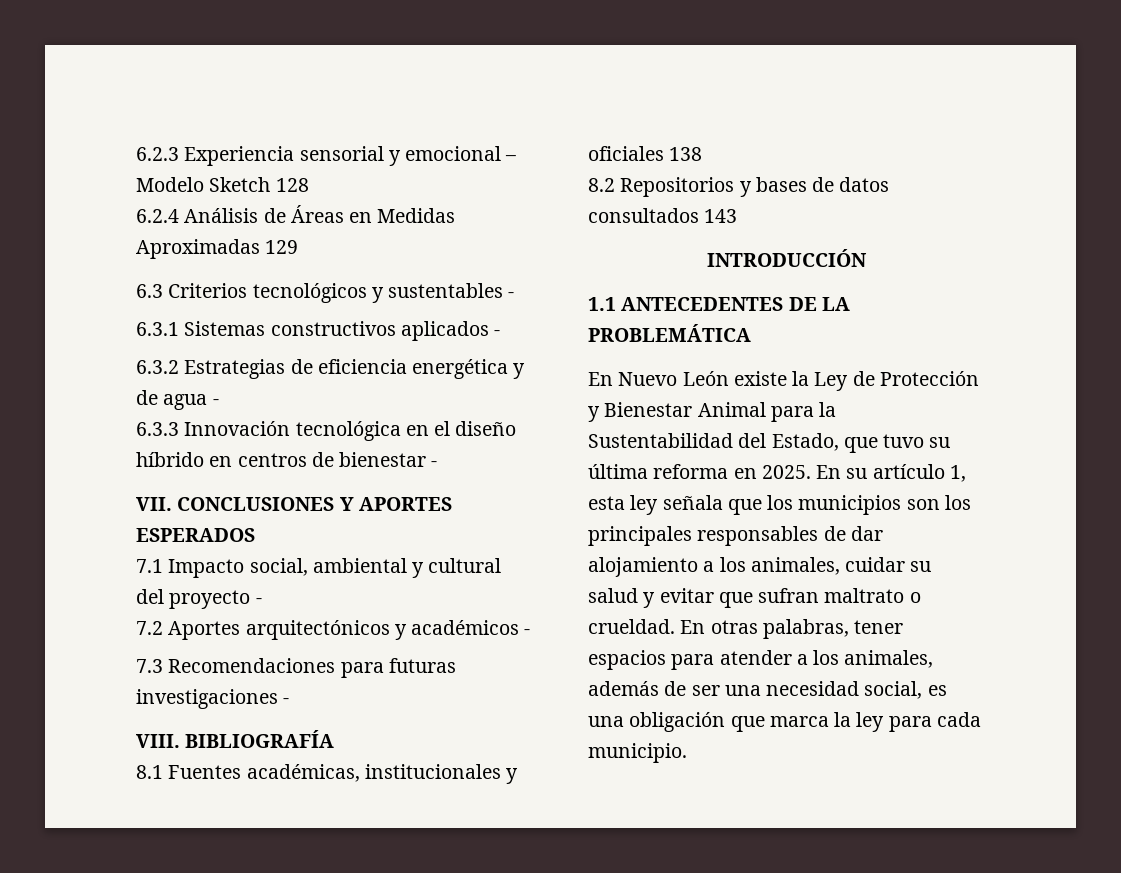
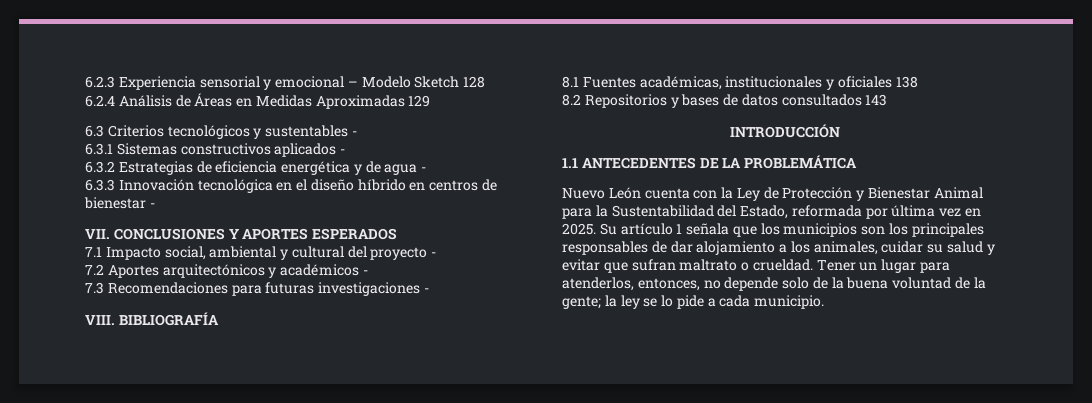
- En Nuevo León existe la Ley de Protección y Bienestar Animal para la Sustentabilidad del Estado, que tuvo su última reforma en 2025. En su artículo 1, esta ley señala que los municipios son los principales responsables de dar alojamiento a los animales, cuidar su salud y evitar que sufran maltrato o crueldad.
+ Nuevo León cuenta con la Ley de Protección y Bienestar Animal para la Sustentabilidad del Estado, reformada por última vez en 2025. Su artículo 1 señala que los municipios son los principales responsables de dar alojamiento a los animales, cuidar su salud y evitar que sufran maltrato o crueldad.
- En otras palabras, tener espacios para atender a los animales, además de ser una necesidad social, es una obligación que marca la ley para cada municipio.
+ Tener un lugar para atenderlos, entonces, no depende solo de la buena voluntad de la gente; la ley se lo pide a cada municipio.

